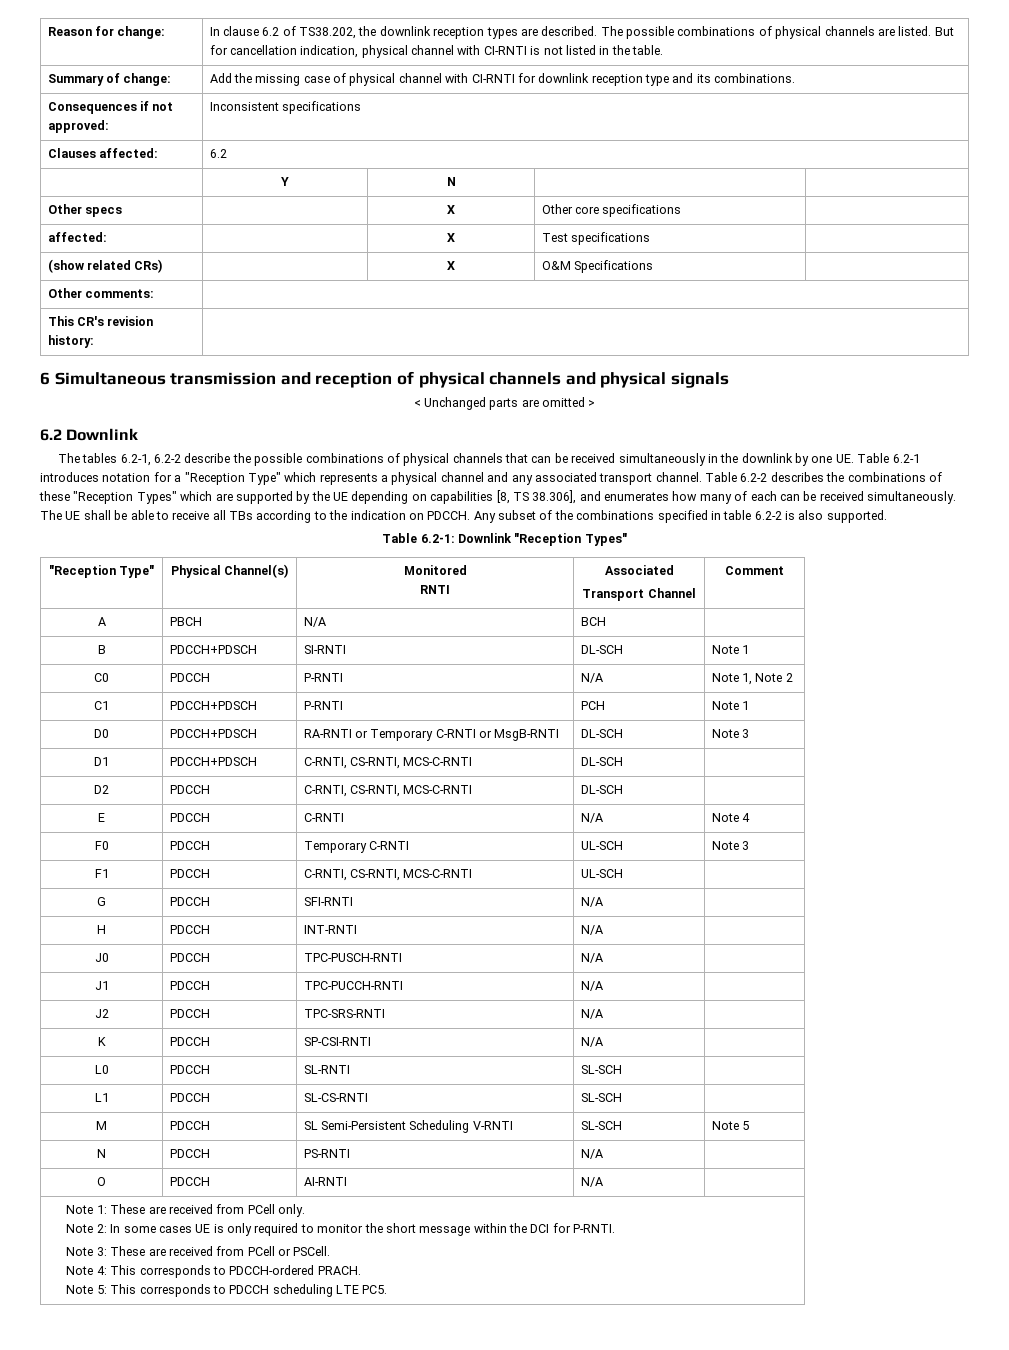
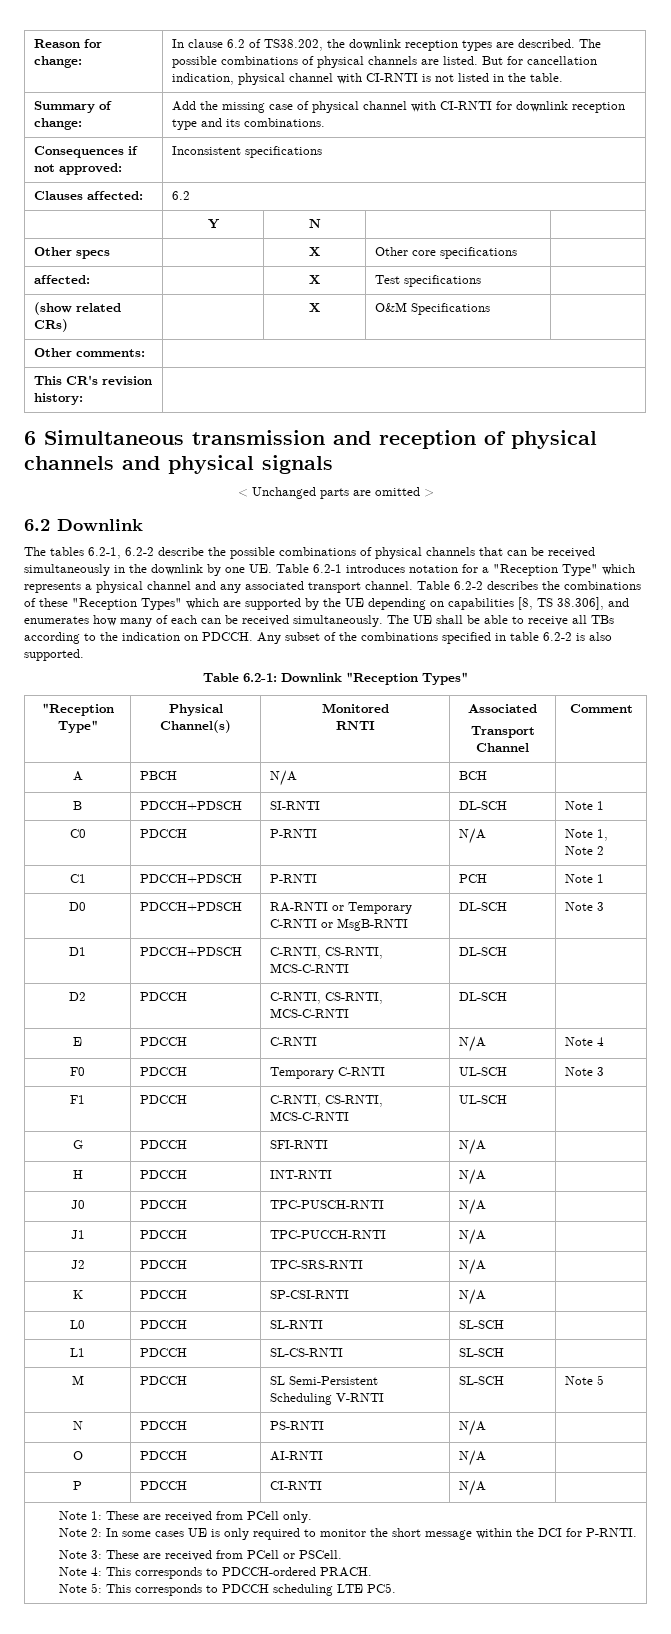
+ P | PDCCH | CI-RNTI | N/A |

